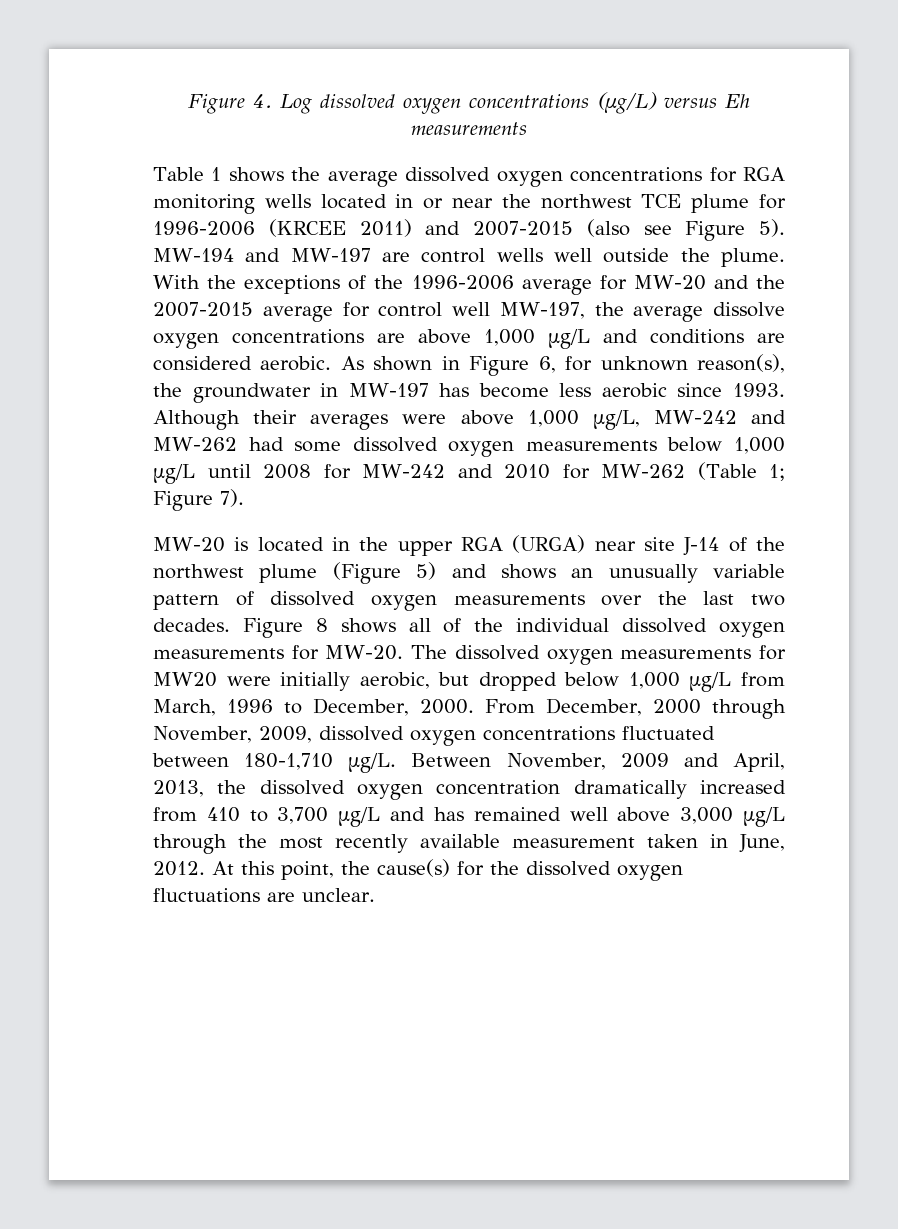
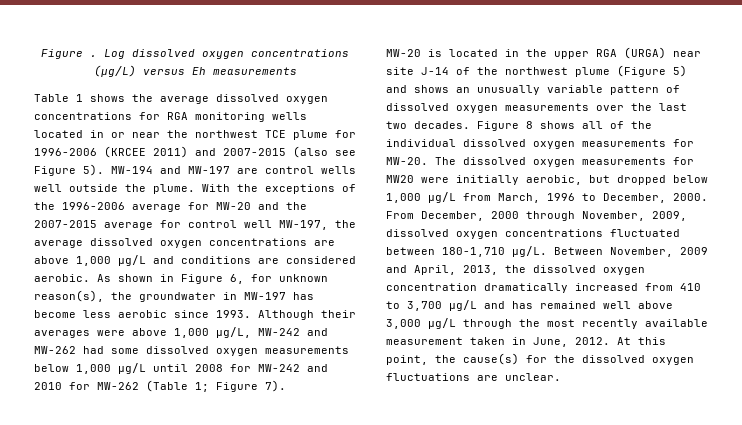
- Figure 4. Log dissolved oxygen concentrations (μg/L) versus Eh measurements
+ Figure . Log dissolved oxygen concentrations (μg/L) versus Eh measurements
- With the exceptions of the 1996-2006 average for MW-20 and the 2007-2015 average for control well MW-197, the average dissolve oxygen concentrations are above 1,000 μg/L and conditions are considered aerobic.
+ With the exceptions of the 1996-2006 average for MW-20 and the 2007-2015 average for control well MW-197, the average dissolved oxygen concentrations are above 1,000 μg/L and conditions are considered aerobic.

